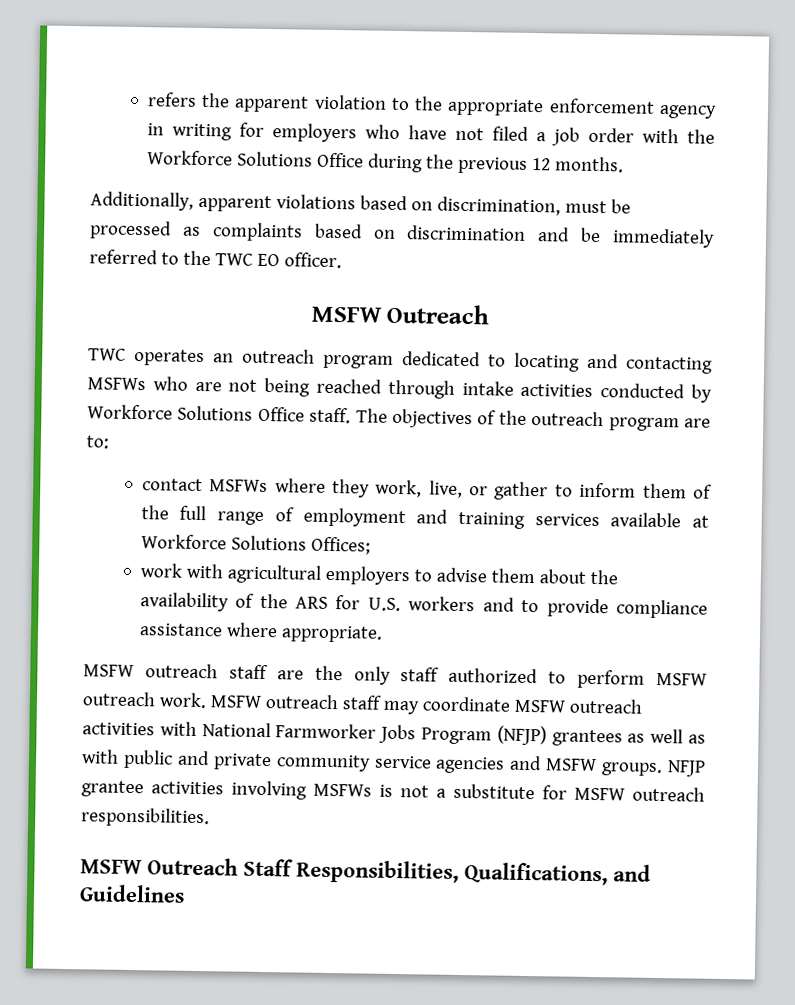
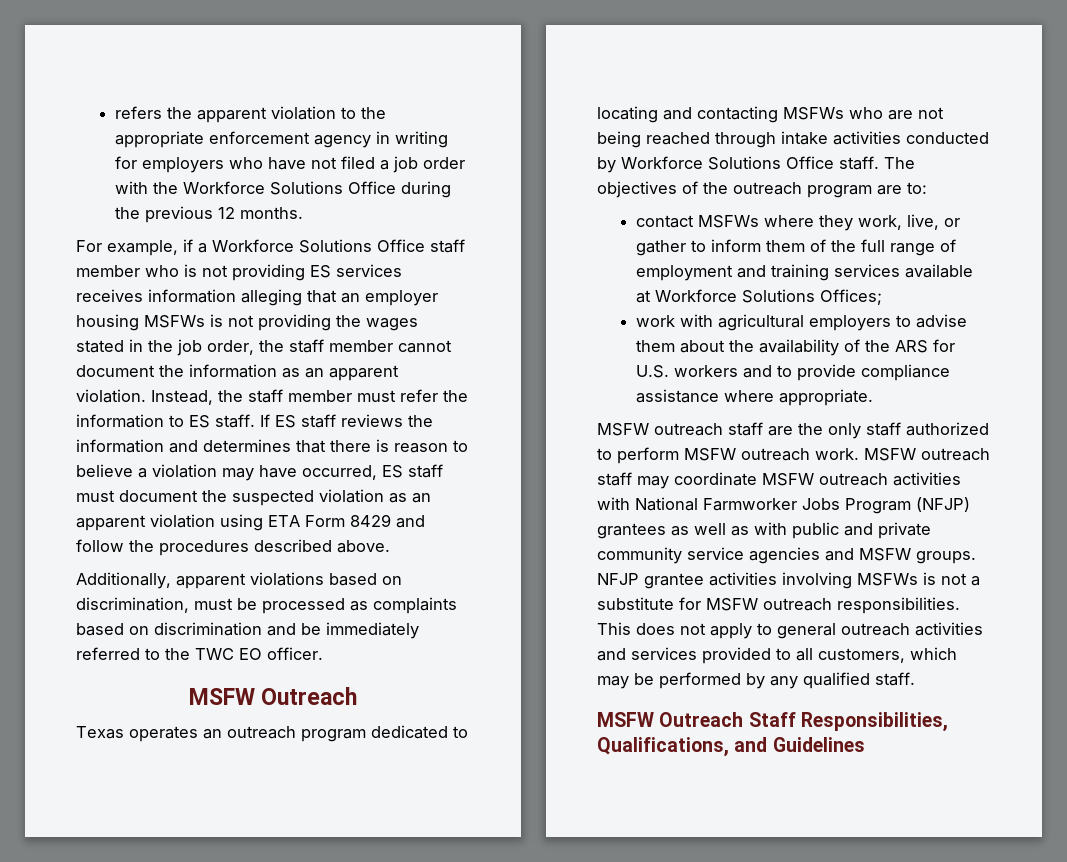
+ For example, if a Workforce Solutions Office staff member who is not providing ES services receives information alleging that an employer housing MSFWs is not providing the wages stated in the job order, the staff member cannot document the information as an apparent violation. Instead, the staff member must refer the information to ES staff. If ES staff reviews the information and determines that there is reason to believe a violation may have occurred, ES staff must document the suspected violation as an apparent violation using ETA Form 8429 and follow the procedures described above.
- TWC operates an outreach program dedicated to locating and contacting MSFWs who are not being reached through intake activities conducted by Workforce Solutions Office staff.
+ Texas operates an outreach program dedicated to locating and contacting MSFWs who are not being reached through intake activities conducted by Workforce Solutions Office staff.
+ This does not apply to general outreach activities and services provided to all customers, which may be performed by any qualified staff.

